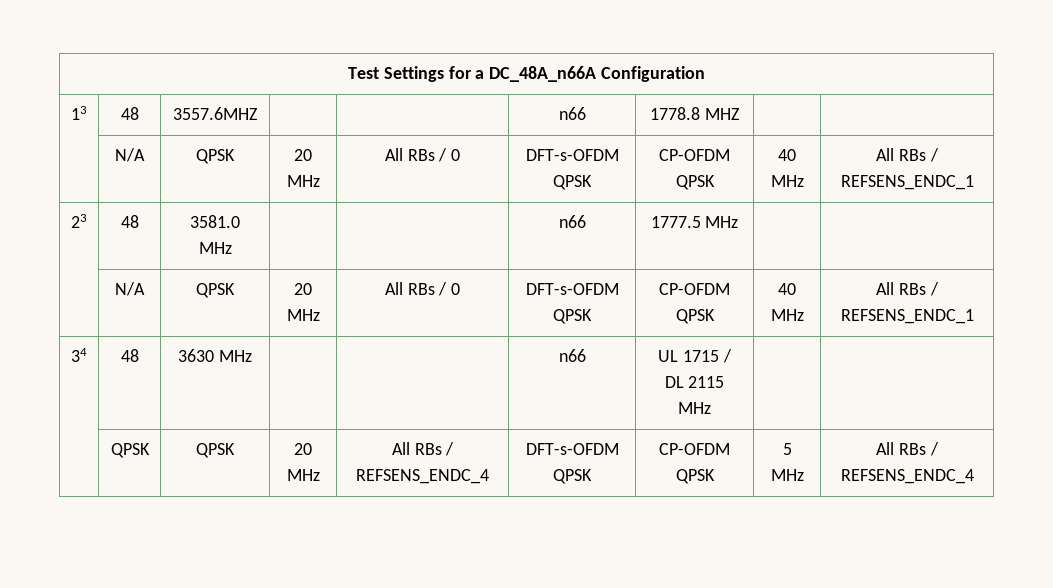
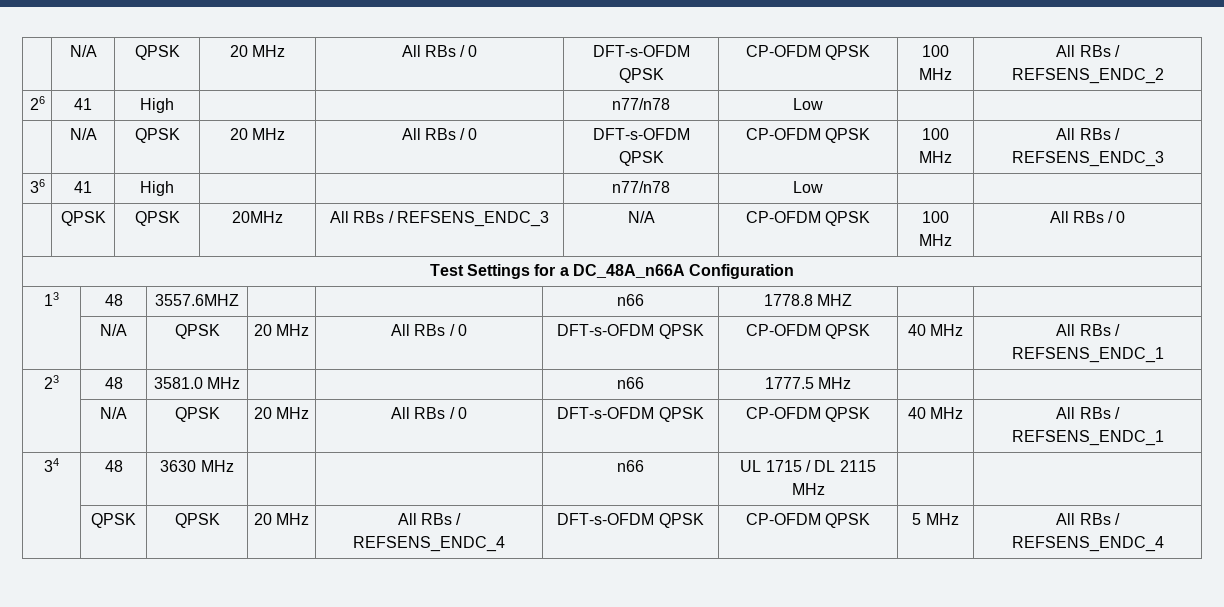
+ | N/A | QPSK | 20 MHz | All RBs / 0 | DFT-s-OFDM QPSK | CP-OFDM QPSK | 100 MHz | All RBs / REFSENS_ENDC_2
+ 26 | 41 | High | | | n77/n78 | Low | |
+ | N/A | QPSK | 20 MHz | All RBs / 0 | DFT-s-OFDM QPSK | CP-OFDM QPSK | 100 MHz | All RBs / REFSENS_ENDC_3
+ 36 | 41 | High | | | n77/n78 | Low | |
+ | QPSK | QPSK | 20MHz | All RBs / REFSENS_ENDC_3 | N/A | CP-OFDM QPSK | 100 MHz | All RBs / 0

